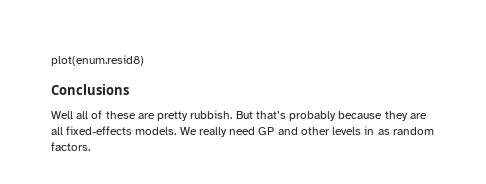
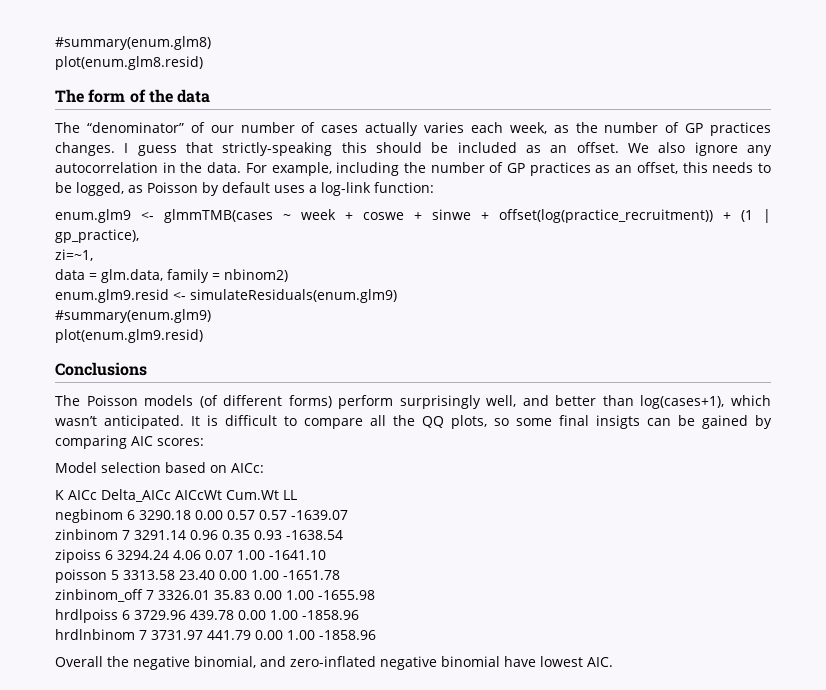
- plot(enum.resid8)
+ #summary(enum.glm8)
+ plot(enum.glm8.resid)
+ The form of the data
+ The “denominator” of our number of cases actually varies each week, as the number of GP practices changes. I guess that strictly-speaking this should be included as an offset. We also ignore any autocorrelation in the data. For example, including the number of GP practices as an offset, this needs to be logged, as Poisson by default uses a log-link function:
+ enum.glm9 <- glmmTMB(cases ~ week + coswe + sinwe + offset(log(practice_recruitment)) + (1 | gp_practice),
+ zi=~1,
+ data = glm.data, family = nbinom2)
+ enum.glm9.resid <- simulateResiduals(enum.glm9)
+ #summary(enum.glm9)
+ plot(enum.glm9.resid)
  Conclusions
- Well all of these are pretty rubbish. But that’s probably because they are all fixed-effects models. We really need GP and other levels in as random factors.
+ The Poisson models (of different forms) perform surprisingly well, and better than log(cases+1), which wasn’t anticipated. It is difficult to compare all the QQ plots, so some final insigts can be gained by comparing AIC scores:
+ Model selection based on AICc:
+ K AICc Delta_AICc AICcWt Cum.Wt LL
+ negbinom 6 3290.18 0.00 0.57 0.57 -1639.07
+ zinbinom 7 3291.14 0.96 0.35 0.93 -1638.54
+ zipoiss 6 3294.24 4.06 0.07 1.00 -1641.10
+ poisson 5 3313.58 23.40 0.00 1.00 -1651.78
+ zinbinom_off 7 3326.01 35.83 0.00 1.00 -1655.98
+ hrdlpoiss 6 3729.96 439.78 0.00 1.00 -1858.96
+ hrdlnbinom 7 3731.97 441.79 0.00 1.00 -1858.96
+ Overall the negative binomial, and zero-inflated negative binomial have lowest AIC.

